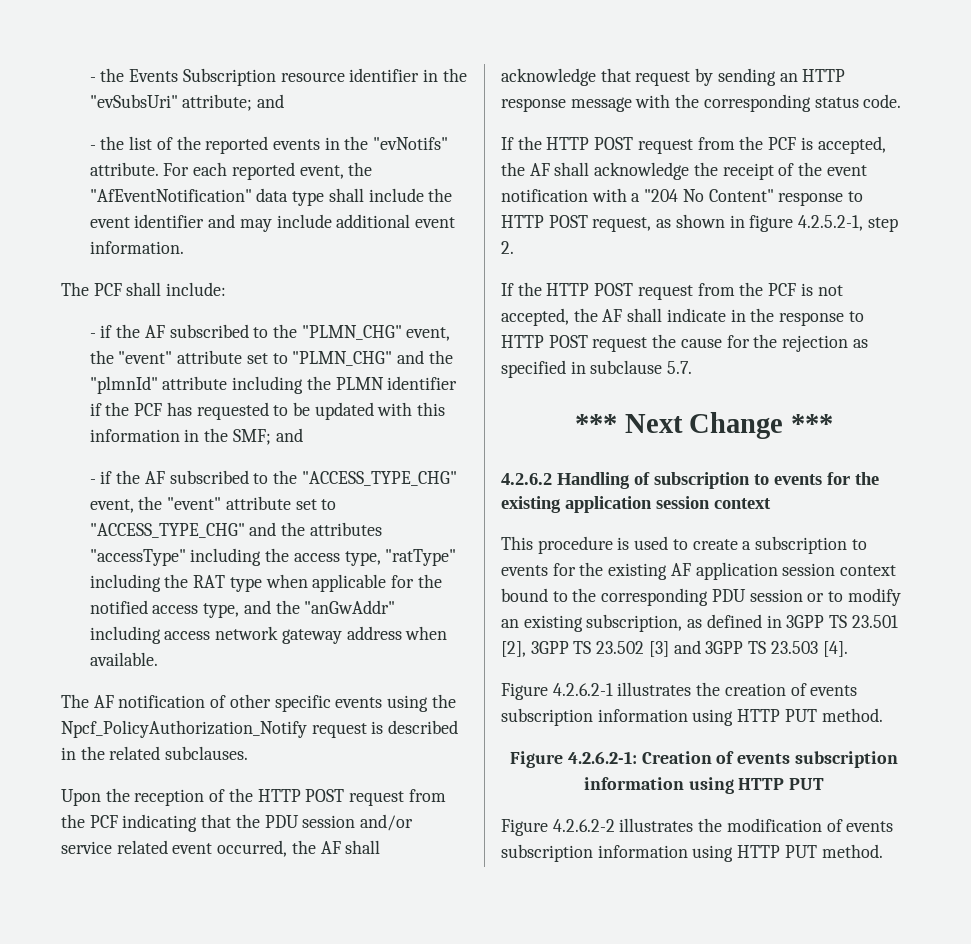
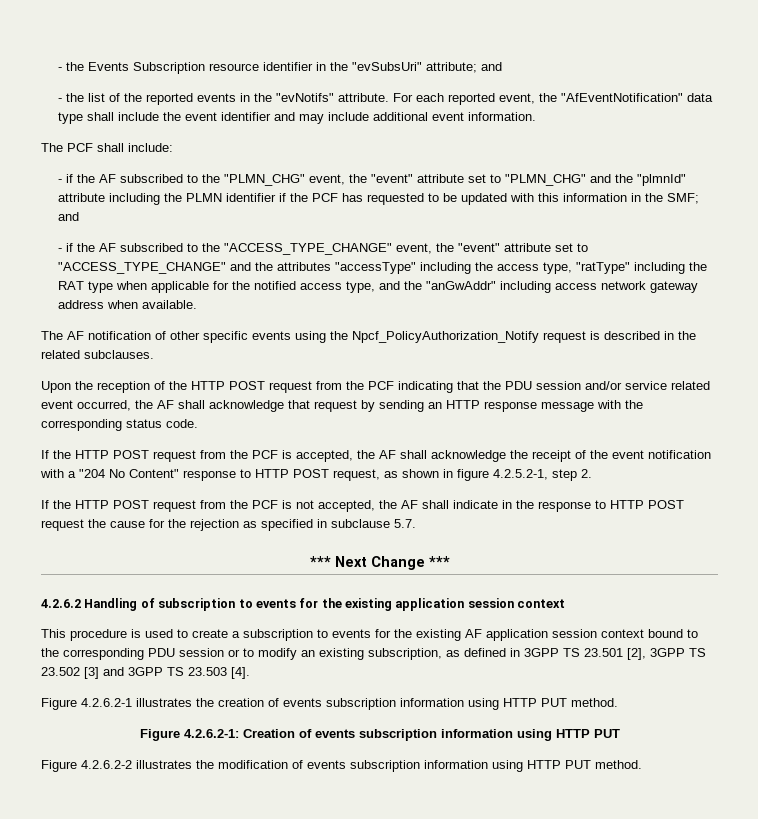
- - if the AF subscribed to the "ACCESS_TYPE_CHG" event, the "event" attribute set to "ACCESS_TYPE_CHG" and the attributes "accessType" including the access type, "ratType" including the RAT type when applicable for the notified access type, and the "anGwAddr" including access network gateway address when available.
+ - if the AF subscribed to the "ACCESS_TYPE_CHANGE" event, the "event" attribute set to "ACCESS_TYPE_CHANGE" and the attributes "accessType" including the access type, "ratType" including the RAT type when applicable for the notified access type, and the "anGwAddr" including access network gateway address when available.

